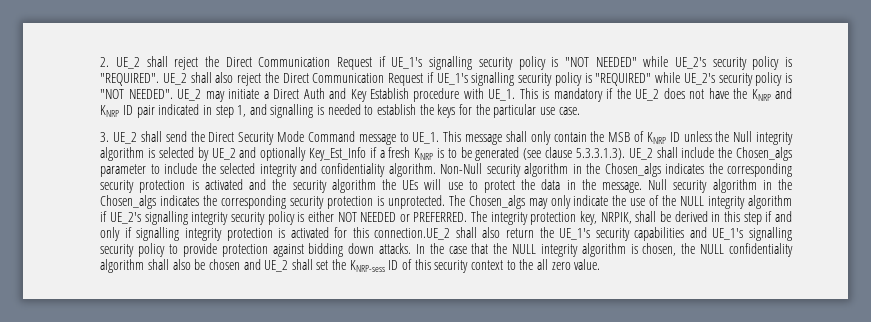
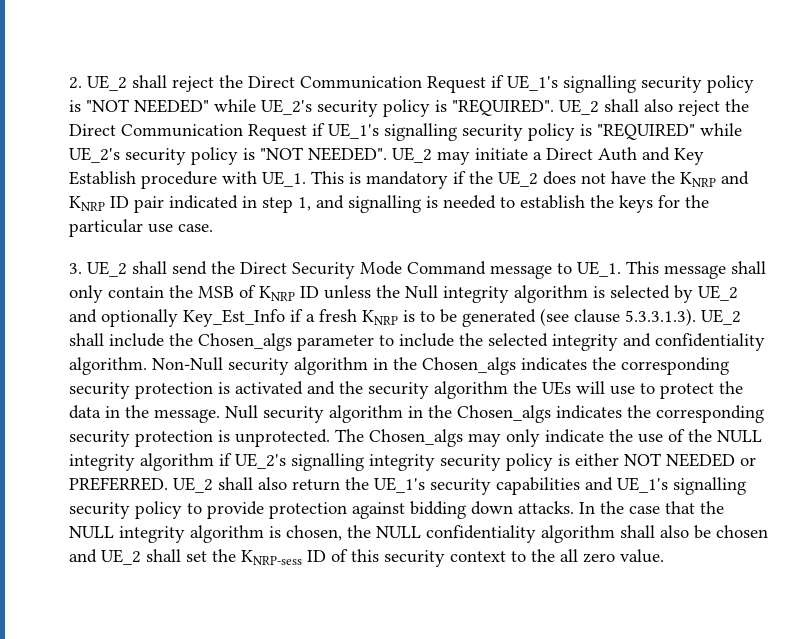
- The integrity protection key, NRPIK, shall be derived in this step if and only if signalling integrity protection is activated for this connection.UE_2 shall also return the UE_1's security capabilities and UE_1's signalling security policy to provide protection against bidding down attacks.
+ UE_2 shall also return the UE_1's security capabilities and UE_1's signalling security policy to provide protection against bidding down attacks.

